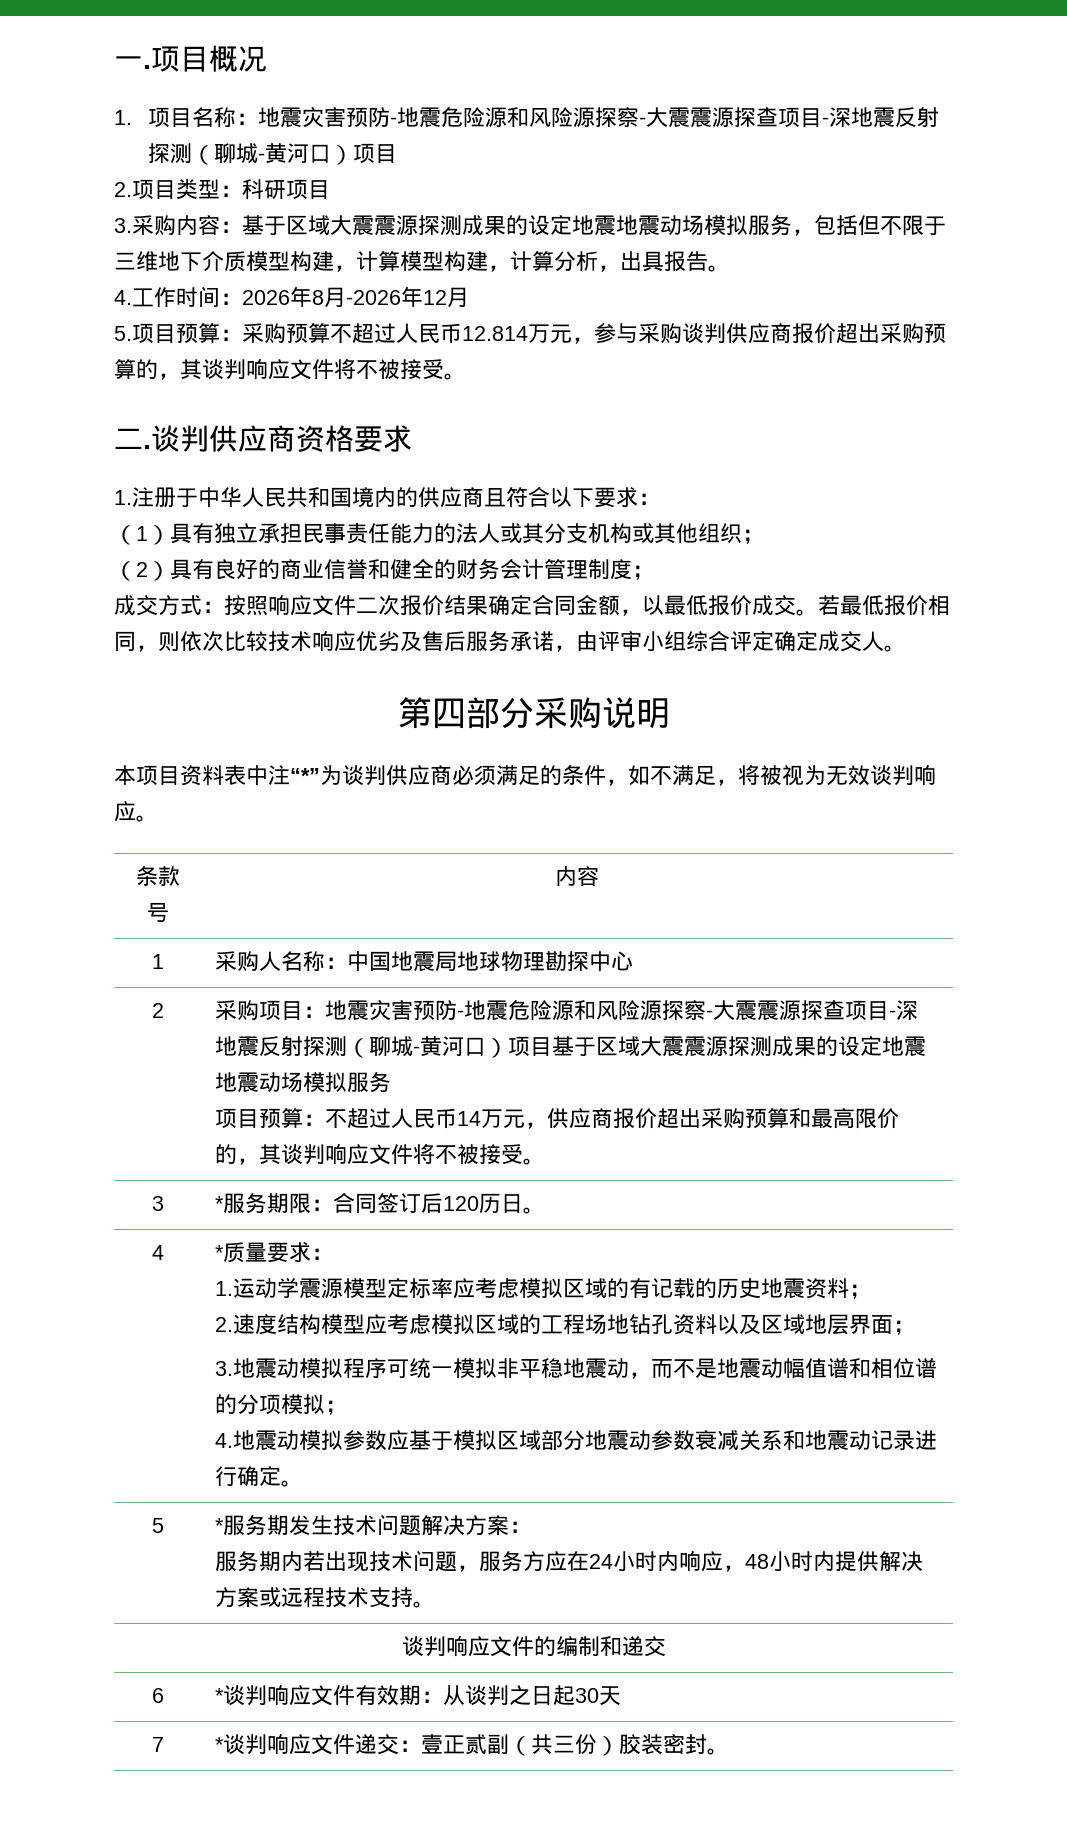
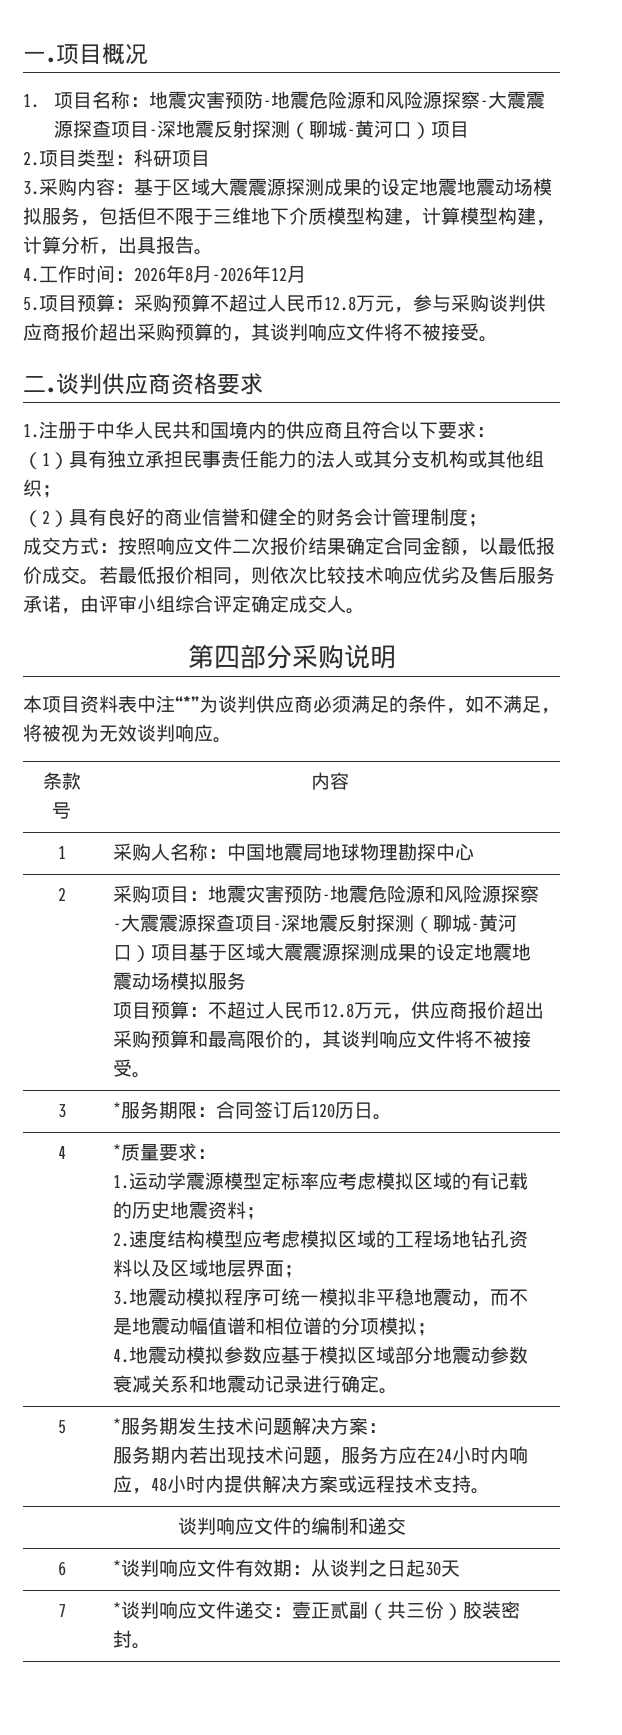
- 5.项目预算：采购预算不超过人民币12.814万元，参与采购谈判供应商报价超出采购预算的，其谈判响应文件将不被接受。
+ 5.项目预算：采购预算不超过人民币12.8万元，参与采购谈判供应商报价超出采购预算的，其谈判响应文件将不被接受。
- 项目预算：不超过人民币14万元，供应商报价超出采购预算和最高限价的，其谈判响应文件将不被接受。
+ 项目预算：不超过人民币12.8万元，供应商报价超出采购预算和最高限价的，其谈判响应文件将不被接受。

